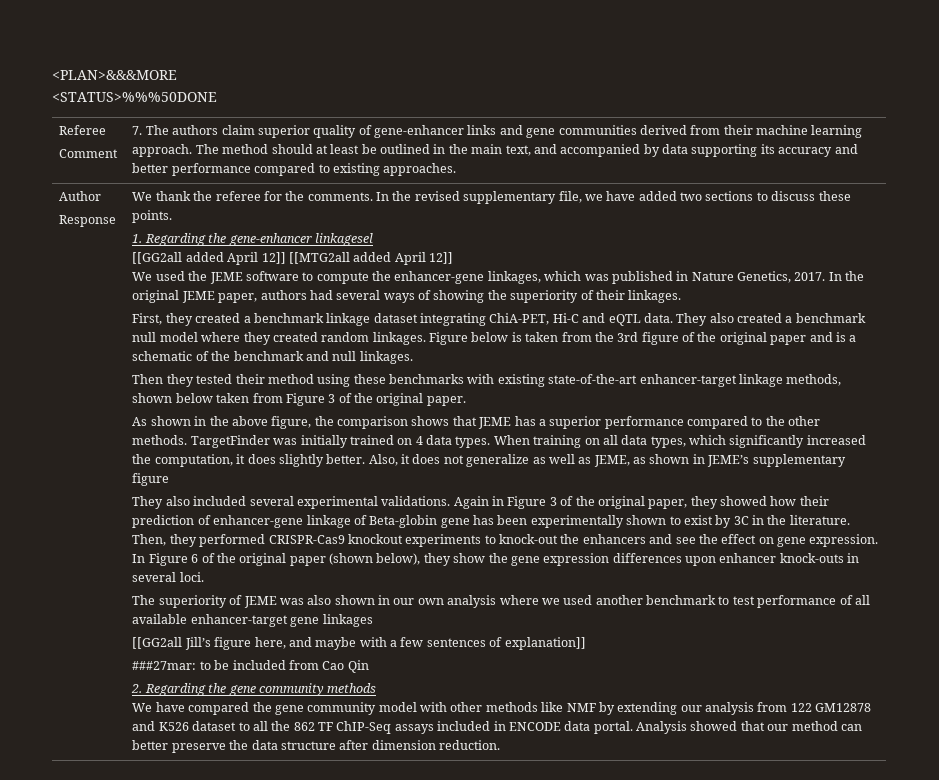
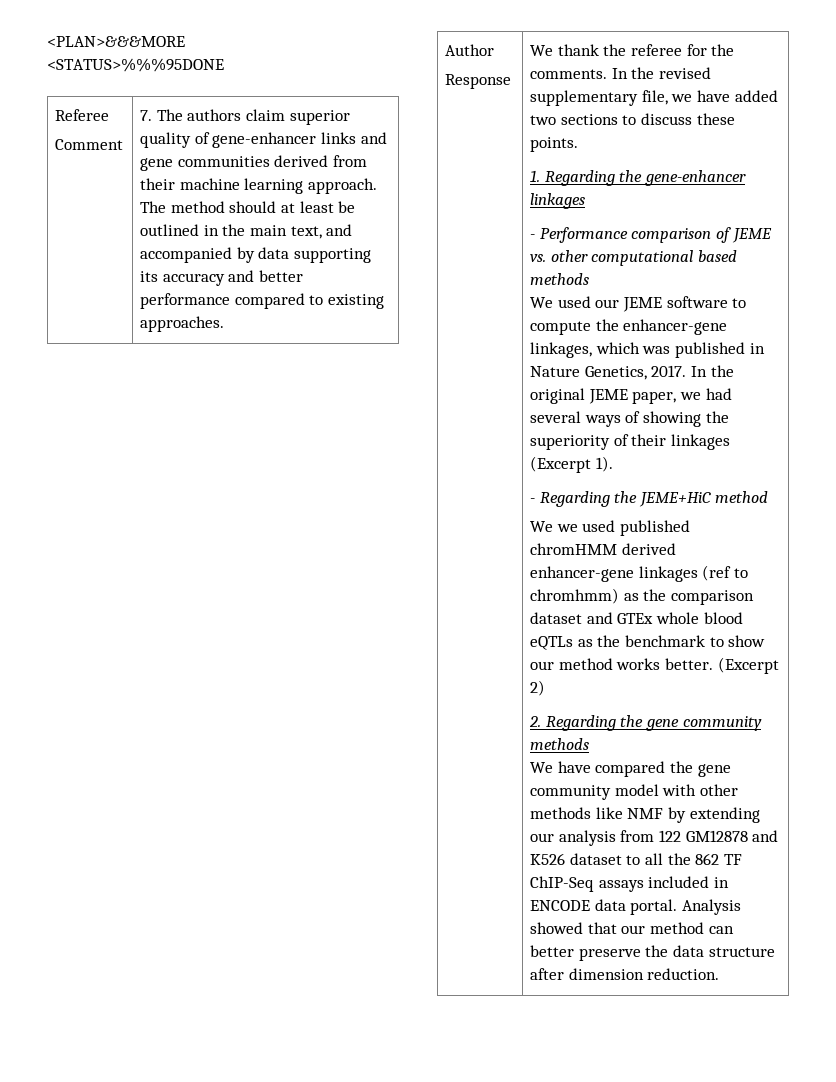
- <STATUS>%%%50DONE
+ <STATUS>%%%95DONE
- 1. Regarding the gene-enhancer linkagesel
- [[GG2all added April 12]] [[MTG2all added April 12]]
+ 1. Regarding the gene-enhancer linkages
+ - Performance comparison of JEME vs. other computational based methods
- We used the JEME software to compute the enhancer-gene linkages, which was published in Nature Genetics, 2017.
+ We used our JEME software to compute the enhancer-gene linkages, which was published in Nature Genetics, 2017.
- In the original JEME paper, authors had several ways of showing the superiority of their linkages.
- First, they created a benchmark linkage dataset integrating ChiA-PET, Hi-C and eQTL data. They also created a benchmark null model where they created random linkages. Figure below is taken from the 3rd figure of the original paper and is a schematic of the benchmark and null linkages.
- Then they tested their method using these benchmarks with existing state-of-the-art enhancer-target linkage methods, shown below taken from Figure 3 of the original paper.
- As shown in the above figure, the comparison shows that JEME has a superior performance compared to the other methods. TargetFinder was initially trained on 4 data types. When training on all data types, which significantly increased the computation, it does slightly better. Also, it does not generalize as well as JEME, as shown in JEME’s supplementary figure
- They also included several experimental validations. Again in Figure 3 of the original paper, they showed how their prediction of enhancer-gene linkage of Beta-globin gene has been experimentally shown to exist by 3C in the literature. Then, they performed CRISPR-Cas9 knockout experiments to knock-out the enhancers and see the effect on gene expression. In Figure 6 of the original paper (shown below), they show the gene expression differences upon enhancer knock-outs in several loci.
- The superiority of JEME was also shown in our own analysis where we used another benchmark to test performance of all available enhancer-target gene linkages
- [[GG2all Jill’s figure here, and maybe with a few sentences of explanation]]
- ###27mar: to be included from Cao Qin
+ In the original JEME paper, we had several ways of showing the superiority of their linkages (Excerpt 1).
+ - Regarding the JEME+HiC method
+ We we used published chromHMM derived enhancer-gene linkages (ref to chromhmm) as the comparison dataset and GTEx whole blood eQTLs as the benchmark to show our method works better. (Excerpt 2)

